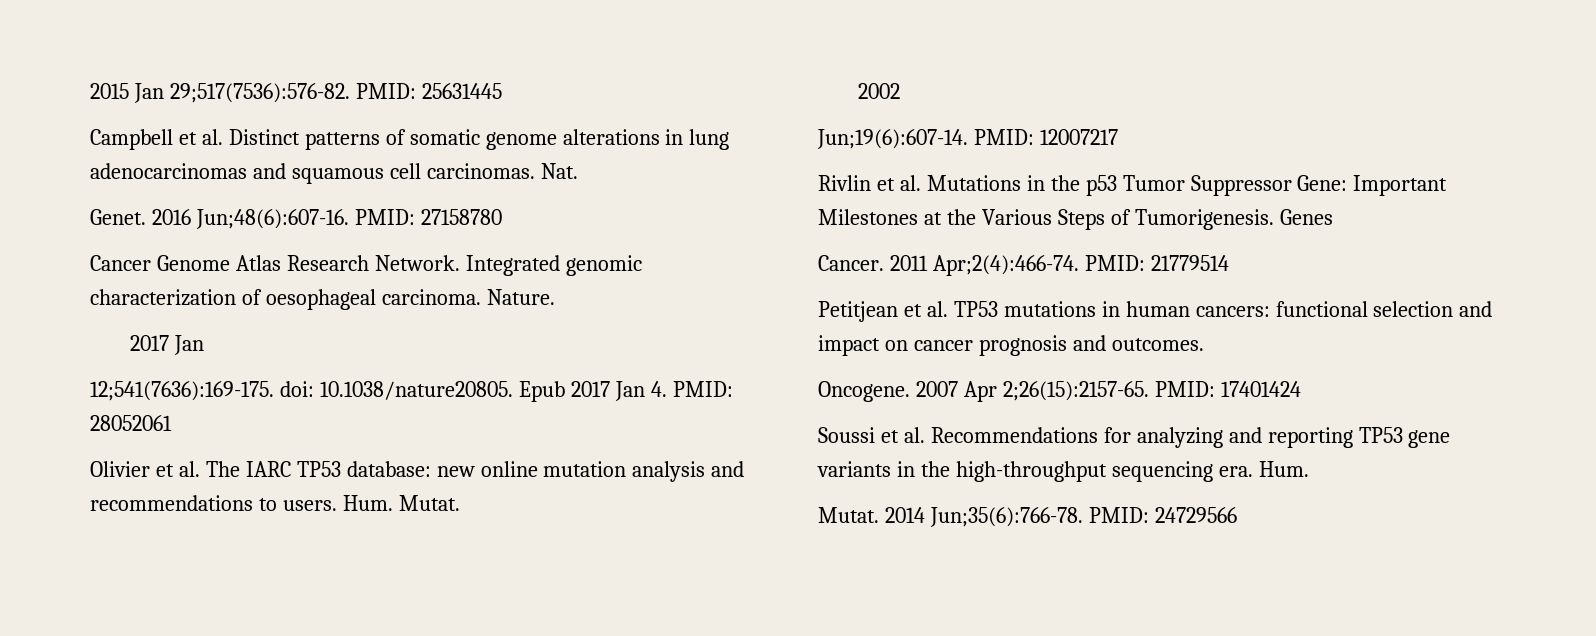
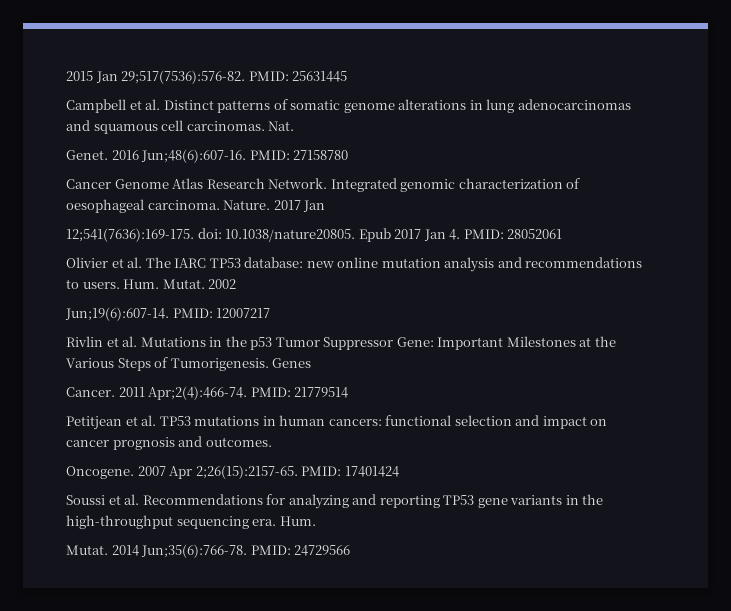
- Nature.
- 2017 Jan
+ Nature. 2017 Jan
- Hum. Mutat.
- 2002
+ Hum. Mutat. 2002

